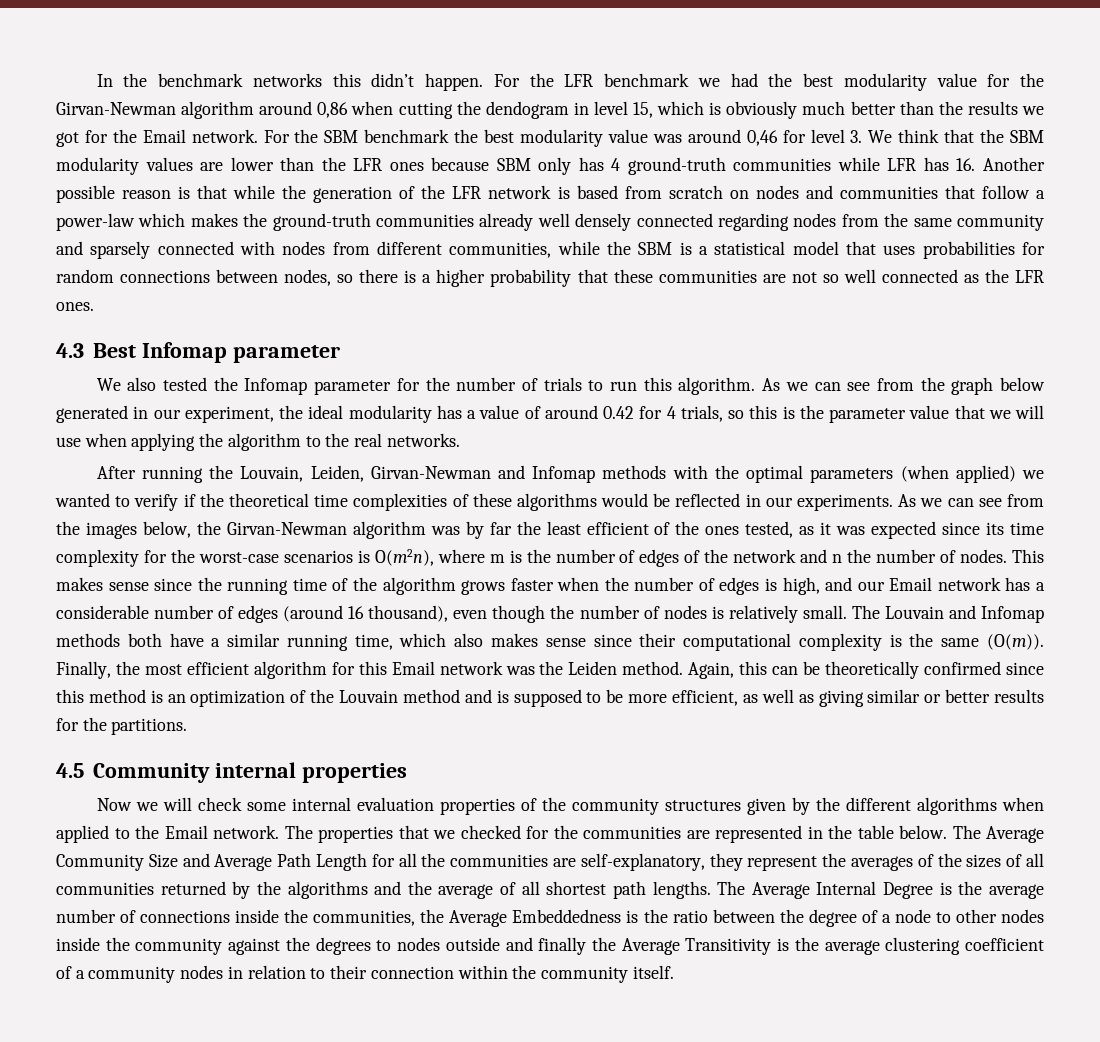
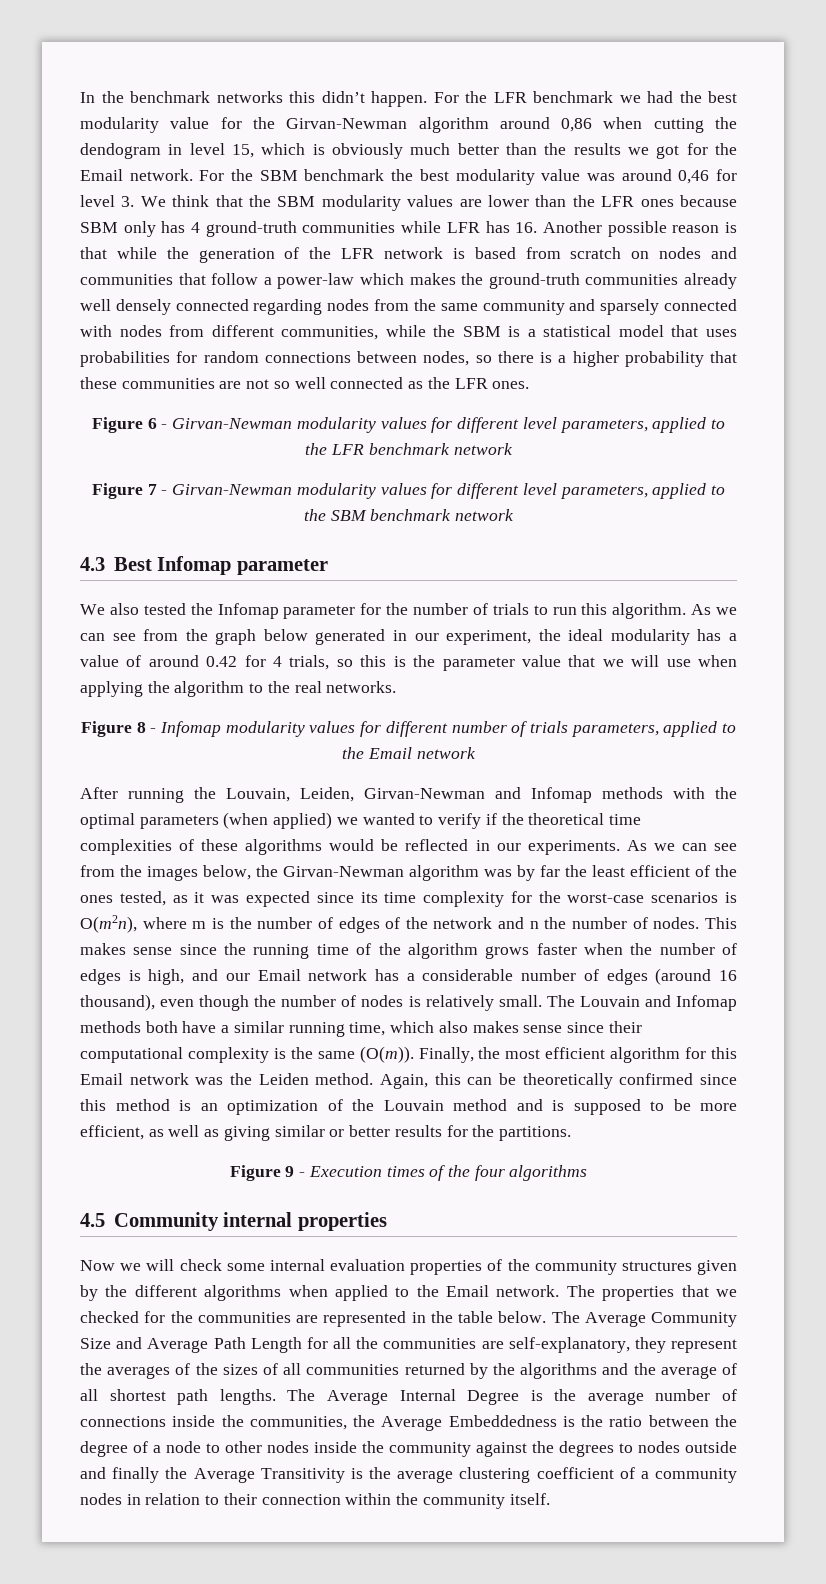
+ Figure 6 - Girvan-Newman modularity values for different level parameters, applied to the LFR benchmark network
+ Figure 7 - Girvan-Newman modularity values for different level parameters, applied to the SBM benchmark network
+ Figure 8 - Infomap modularity values for different number of trials parameters, applied to the Email network
+ Figure 9 - Execution times of the four algorithms

